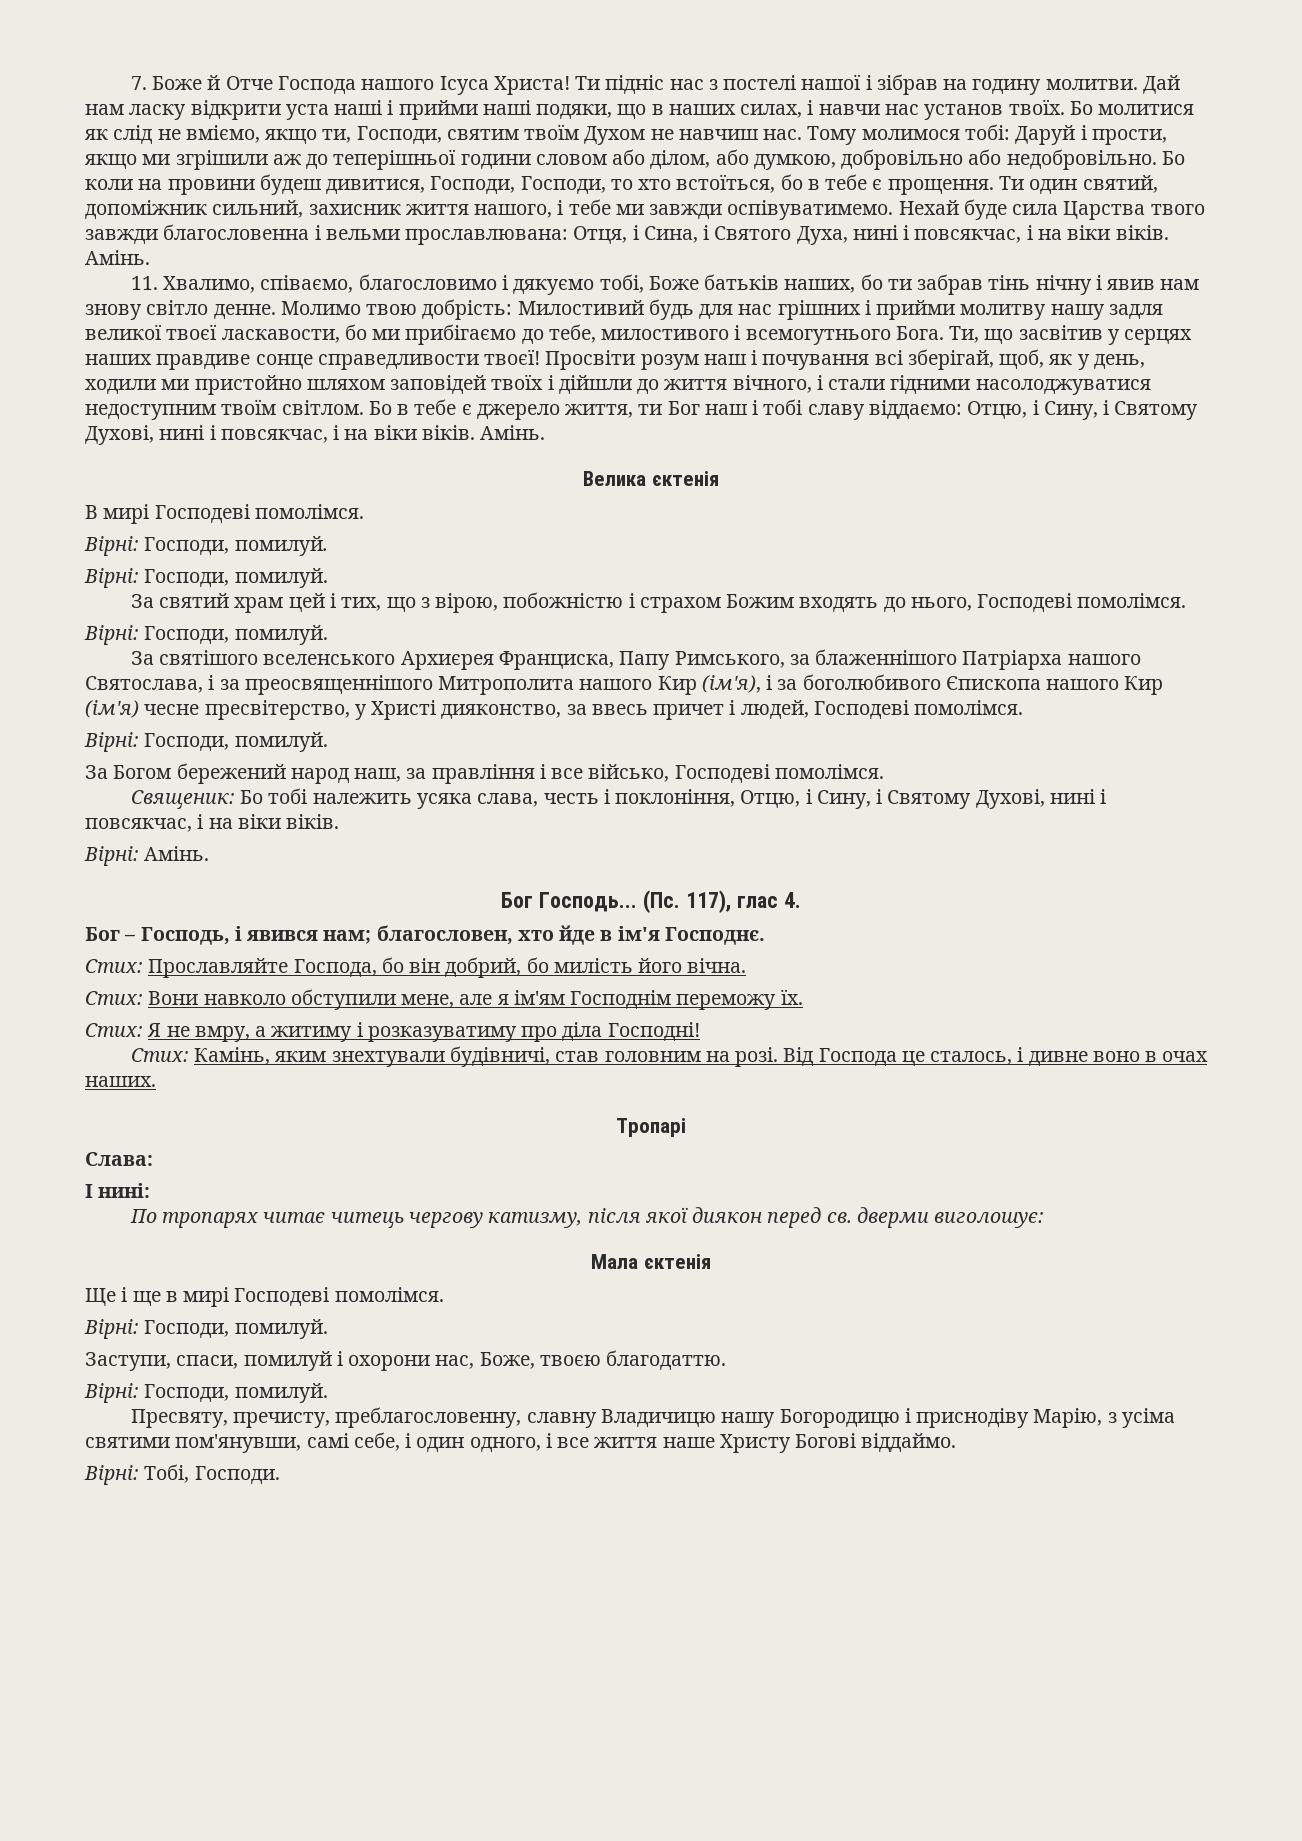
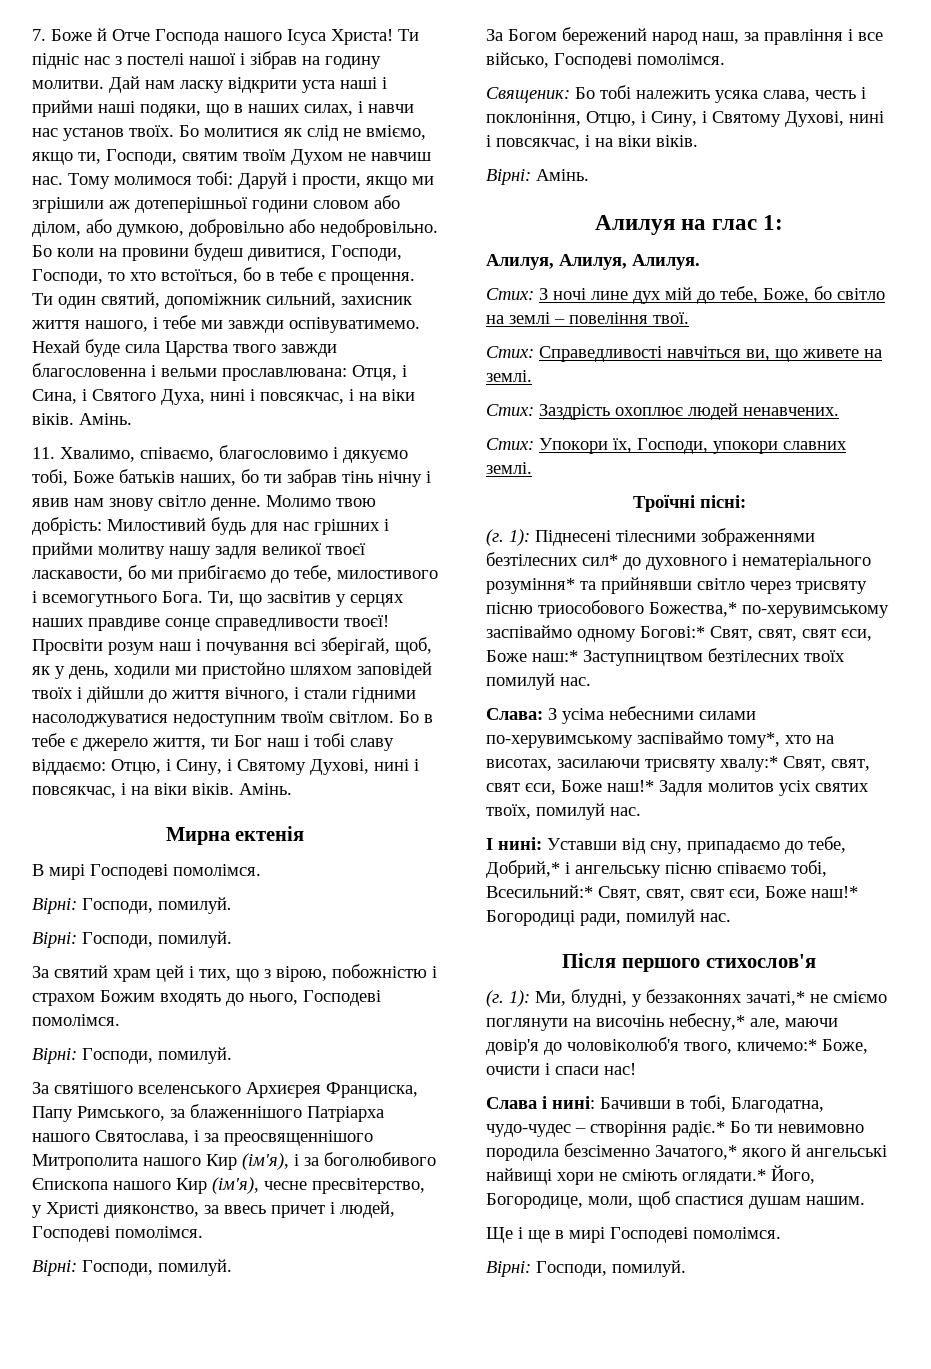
- Тому молимося тобі: Даруй і прости, якщо ми згрішили аж до теперішньої години словом або ділом, або думкою, добровільно або недобровільно.
+ Тому молимося тобі: Даруй і прости, якщо ми згрішили аж дотеперішньої години словом або ділом, або думкою, добровільно або недобровільно.
- Велика єктенія
+ Мирна ектенія
- За святішого вселенського Архиєрея Франциска, Папу Римського, за блаженнішого Патріарха нашого Святослава, і за преосвященнішого Митрополита нашого Кир (ім'я), і за боголюбивого Єпископа нашого Кир (ім'я) чесне пресвітерство, у Христі дияконство, за ввесь причет і людей, Господеві помолімся.
+ За святішого вселенського Архиєрея Франциска, Папу Римського, за блаженнішого Патріарха нашого Святослава, і за преосвященнішого Митрополита нашого Кир (ім'я), і за боголюбивого Єпископа нашого Кир (ім'я), чесне пресвітерство, у Христі дияконство, за ввесь причет і людей, Господеві помолімся.
- Бог Господь... (Пс. 117), глас 4.
- Бог – Господь, і явився нам; благословен, хто йде в ім'я Господнє.
- Стих: Прославляйте Господа, бо він добрий, бо милість його вічна.
- Стих: Вони навколо обступили мене, але я ім'ям Господнім переможу їх.
- Стих: Я не вмру, а житиму і розказуватиму про діла Господні!
- Стих: Камінь, яким знехтували будівничі, став головним на розі. Від Господа це сталось, і дивне воно в очах наших.
- Тропарі
- Слава:
- І нині:
- По тропарях читає читець чергову катизму, після якої диякон перед св. дверми виголошує:
- Мала єктенія
+ Алилуя на глас 1:
+ Алилуя, Алилуя, Алилуя.
+ Стих: З ночі лине дух мій до тебе, Боже, бо світло на землі – повеління твої.
+ Стих: Справедливості навчіться ви, що живете на землі.
+ Стих: Заздрість охоплює людей ненавчених.
+ Стих: Упокори їх, Господи, упокори славних землі.
+ Троїчні пісні:
+ (г. 1): Піднесені тілесними зображеннями безтілесних сил* до духовного і нематеріального розуміння* та прийнявши світло через трисвяту пісню триособового Божества,* по-херувимському заспіваймо одному Богові:* Свят, свят, свят єси, Боже наш:* Заступництвом безтілесних твоїх помилуй нас.
+ Слава: З усіма небесними силами по-херувимському заспіваймо тому*, хто на висотах, засилаючи трисвяту хвалу:* Свят, свят, свят єси, Боже наш!* Задля молитов усіх святих твоїх, помилуй нас.
+ І нині: Уставши від сну, припадаємо до тебе, Добрий,* і ангельську пісню співаємо тобі, Всесильний:* Свят, свят, свят єси, Боже наш!* Богородиці ради, помилуй нас.
+ Після першого стихослов'я
+ (г. 1): Ми, блудні, у беззаконнях зачаті,* не сміємо поглянути на височінь небесну,* але, маючи довір'я до чоловіколюб'я твого, кличемо:* Боже, очисти і спаси нас!
+ Слава і нині: Бачивши в тобі, Благодатна, чудо-чудес – створіння радіє.* Бо ти невимовно породила безсіменно Зачатого,* якого й ангельські найвищі хори не сміють оглядати.* Його, Богородице, моли, щоб спастися душам нашим.
- Заступи, спаси, помилуй і охорони нас, Боже, твоєю благодаттю.
- Вірні: Господи, помилуй.
- Пресвяту, пречисту, преблагословенну, славну Владичицю нашу Богородицю і приснодіву Марію, з усіма святими пом'янувши, самі себе, і один одного, і все життя наше Христу Богові віддаймо.
- Вірні: Тобі, Господи.

